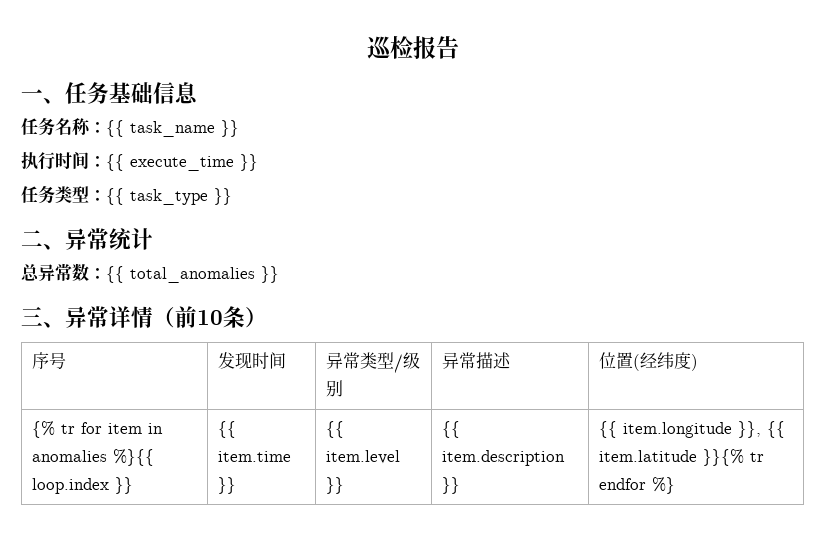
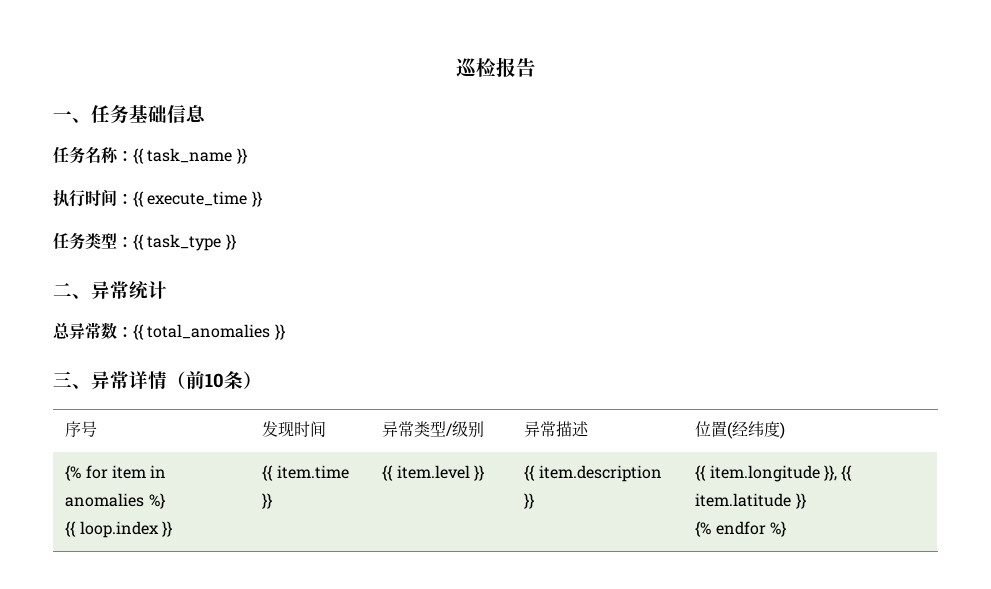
- {% tr for item in anomalies %}{{ loop.index }} | {{ item.time }} | {{ item.level }} | {{ item.description }} | {{ item.longitude }}, {{ item.latitude }}{% tr endfor %}
+ {% for item in anomalies %}
+ {{ loop.index }} | {{ item.time }} | {{ item.level }} | {{ item.description }} | {{ item.longitude }}, {{ item.latitude }}
+ {% endfor %}

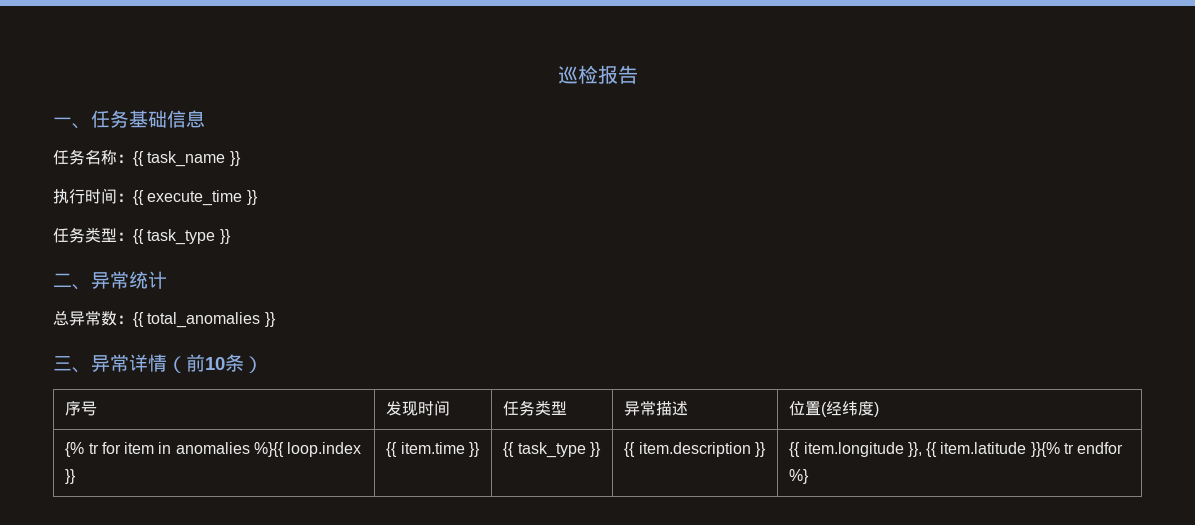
- 序号 | 发现时间 | 异常类型/级别 | 异常描述 | 位置(经纬度)
+ 序号 | 发现时间 | 任务类型 | 异常描述 | 位置(经纬度)
- {% for item in anomalies %}
- {{ loop.index }} | {{ item.time }} | {{ item.level }} | {{ item.description }} | {{ item.longitude }}, {{ item.latitude }}
- {% endfor %}
+ {% tr for item in anomalies %}{{ loop.index }} | {{ item.time }} | {{ task_type }} | {{ item.description }} | {{ item.longitude }}, {{ item.latitude }}{% tr endfor %}

